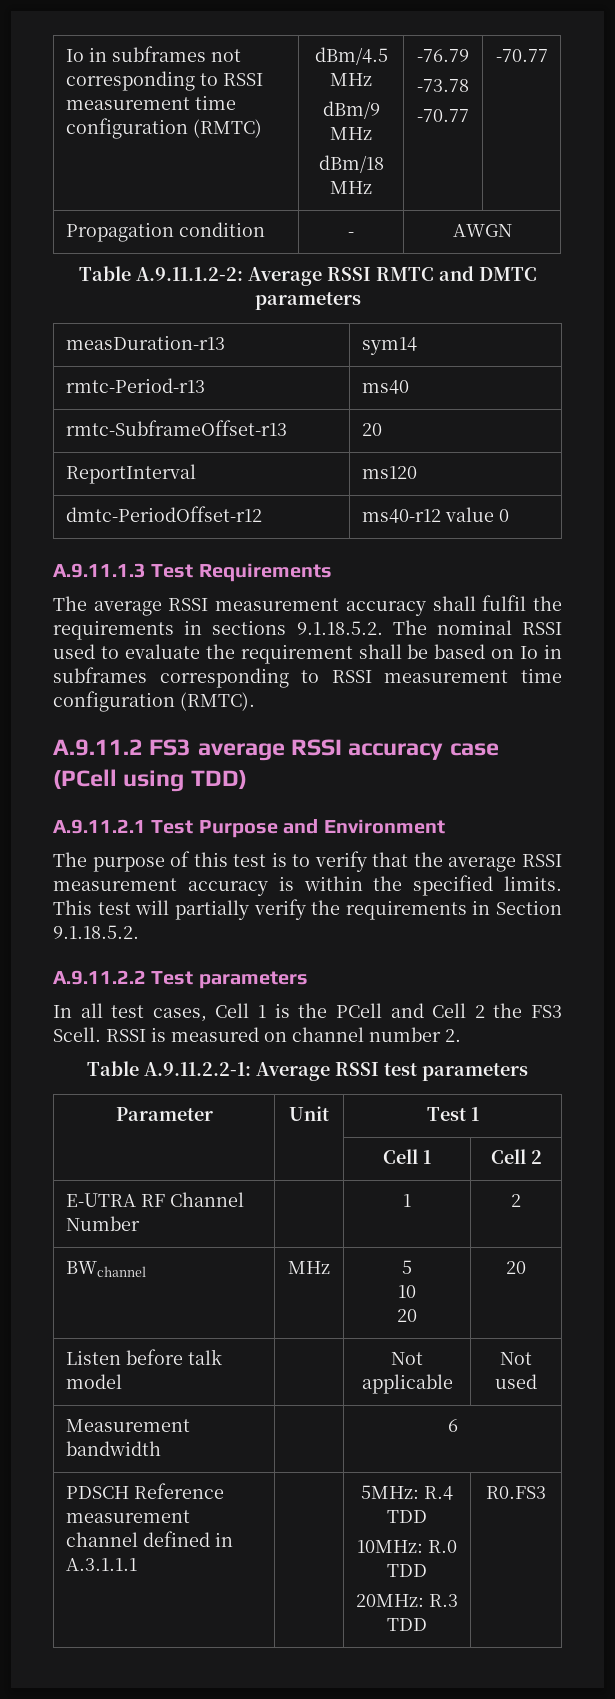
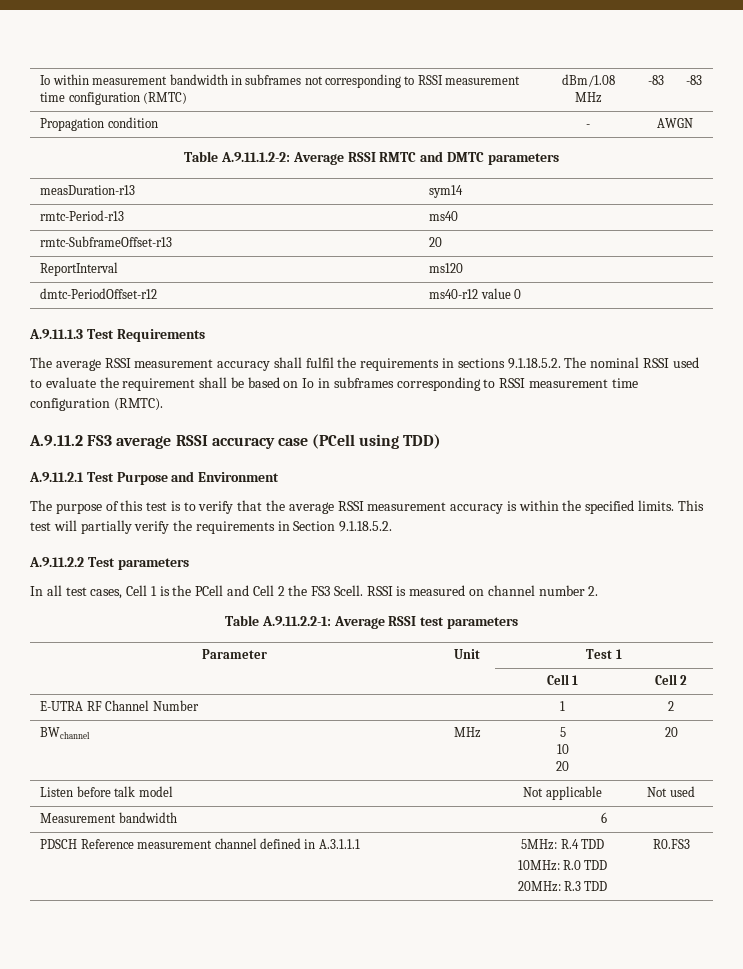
- Io in subframes not corresponding to RSSI measurement time configuration (RMTC) | dBm/4.5 MHz
- dBm/9 MHz
- dBm/18 MHz | -76.79
- -73.78
- -70.77 | -70.77
+ Io within measurement bandwidth in subframes not corresponding to RSSI measurement time configuration (RMTC) | dBm/1.08 MHz | -83 | -83

